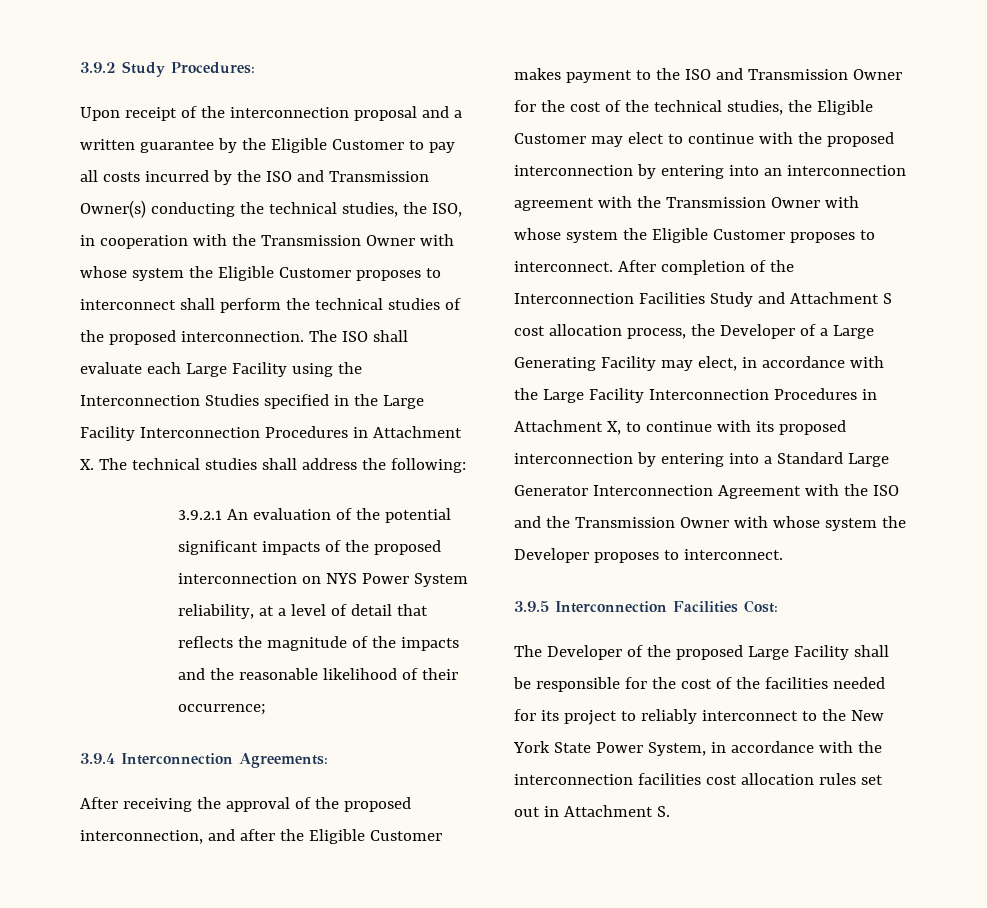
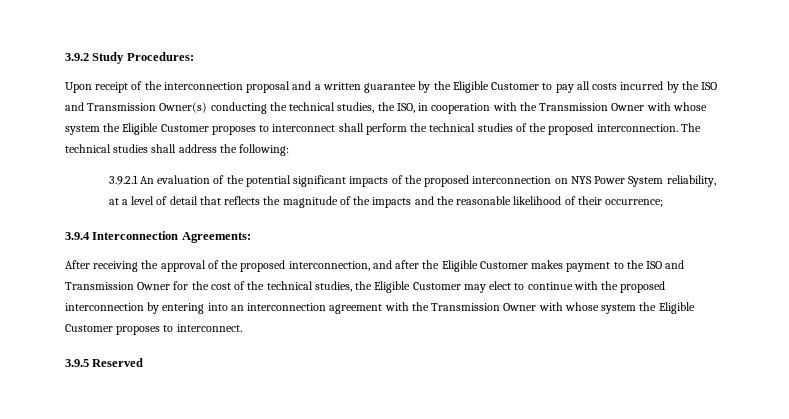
- The ISO shall evaluate each Large Facility using the Interconnection Studies specified in the Large Facility Interconnection Procedures in Attachment X. The technical studies shall address the following:
+ The technical studies shall address the following:
- After receiving the approval of the proposed interconnection, and after the Eligible Customer makes payment to the ISO and Transmission Owner for the cost of the technical studies, the Eligible Customer may elect to continue with the proposed interconnection by entering into an interconnection agreement with the Transmission Owner with whose system the Eligible Customer proposes to interconnect. After completion of the Interconnection Facilities Study and Attachment S cost allocation process, the Developer of a Large Generating Facility may elect, in accordance with the Large Facility Interconnection Procedures in Attachment X, to continue with its proposed interconnection by entering into a Standard Large Generator Interconnection Agreement with the ISO and the Transmission Owner with whose system the Developer proposes to interconnect.
- 3.9.5 Interconnection Facilities Cost:
- The Developer of the proposed Large Facility shall be responsible for the cost of the facilities needed for its project to reliably interconnect to the New York State Power System, in accordance with the interconnection facilities cost allocation rules set out in Attachment S.
+ After receiving the approval of the proposed interconnection, and after the Eligible Customer makes payment to the ISO and Transmission Owner for the cost of the technical studies, the Eligible Customer may elect to continue with the proposed interconnection by entering into an interconnection agreement with the Transmission Owner with whose system the Eligible Customer proposes to interconnect.
+ 3.9.5 Reserved

